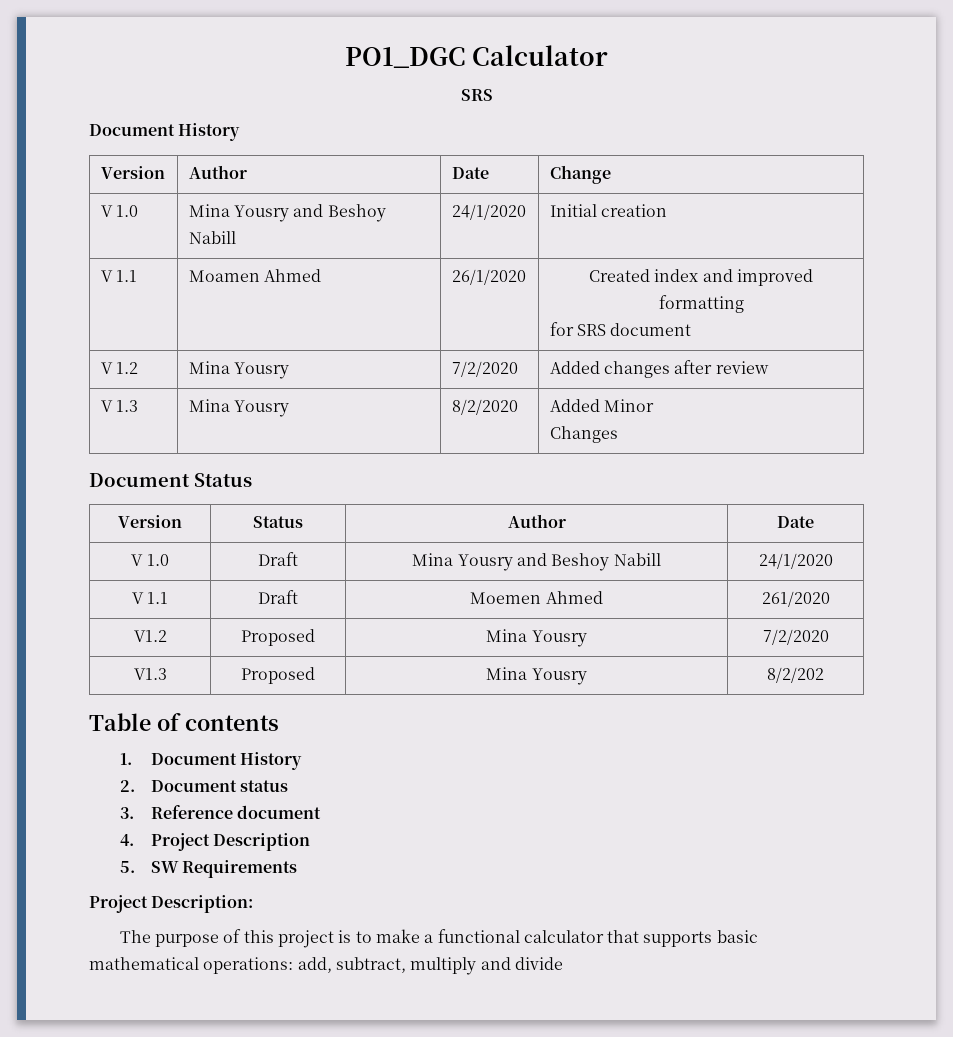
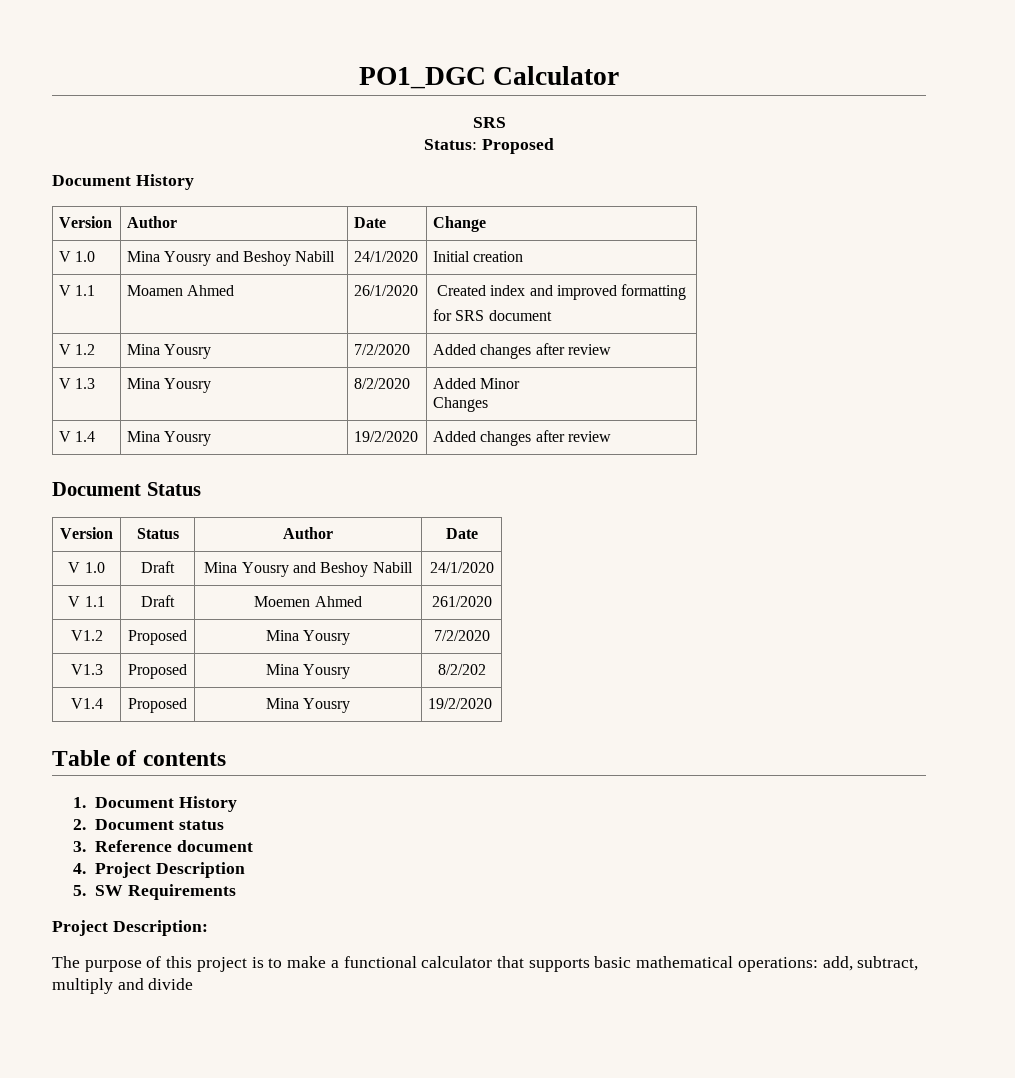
+ Status: Proposed
+ V 1.4 | Mina Yousry | 19/2/2020 | Added changes after review
+ V1.4 | Proposed | Mina Yousry | 19/2/2020

